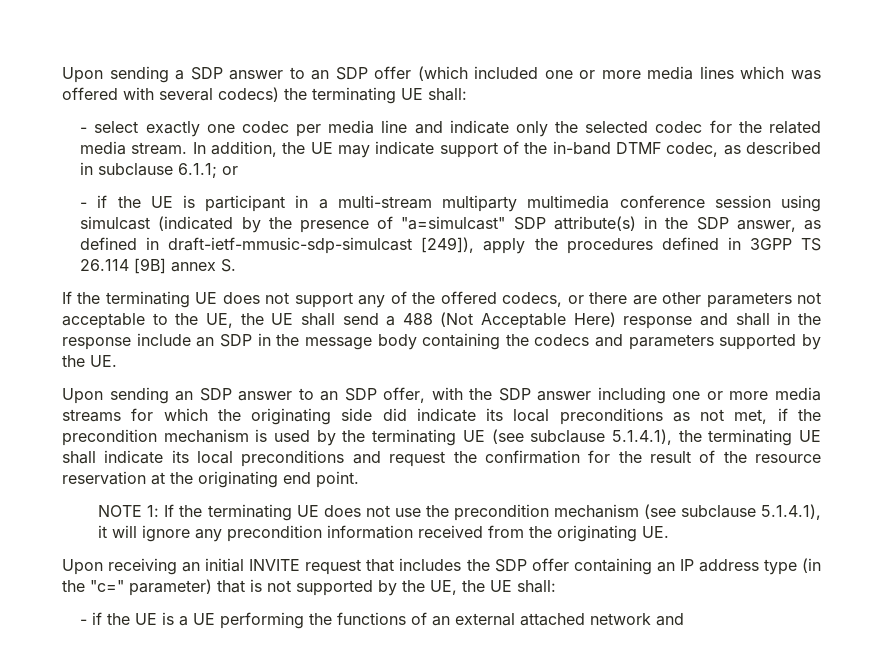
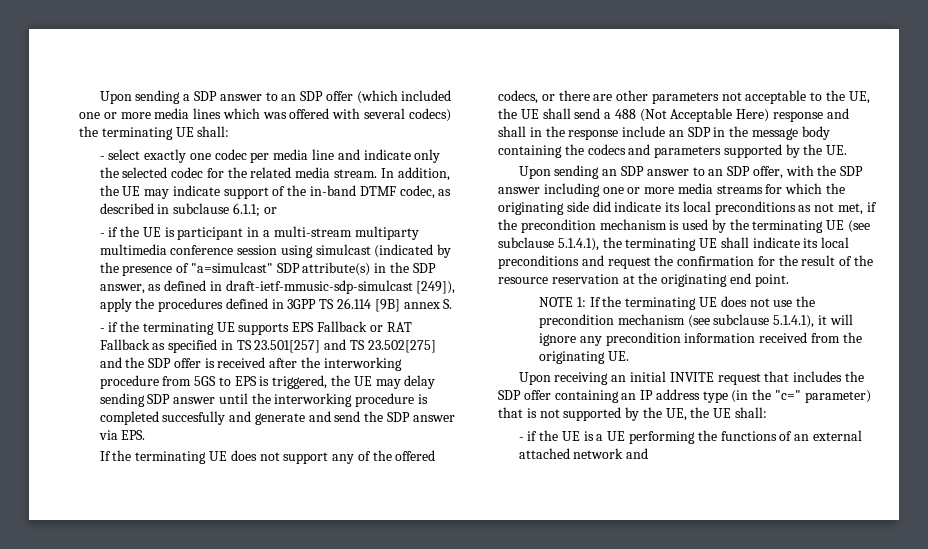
+ - if the terminating UE supports EPS Fallback or RAT Fallback as specified in TS 23.501[257] and TS 23.502[275] and the SDP offer is received after the interworking procedure from 5GS to EPS is triggered, the UE may delay sending SDP answer until the interworking procedure is completed succesfully and generate and send the SDP answer via EPS.

